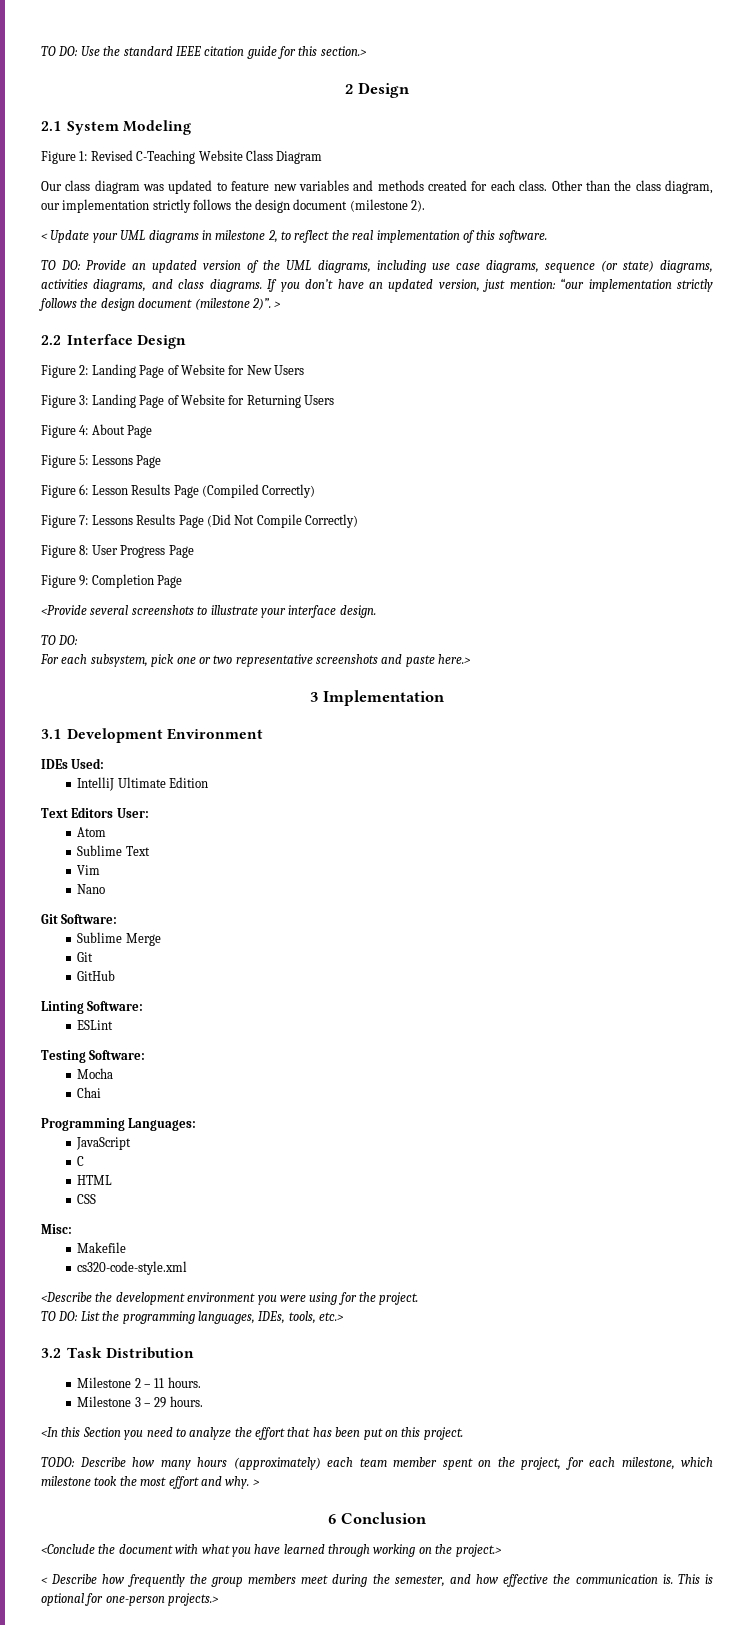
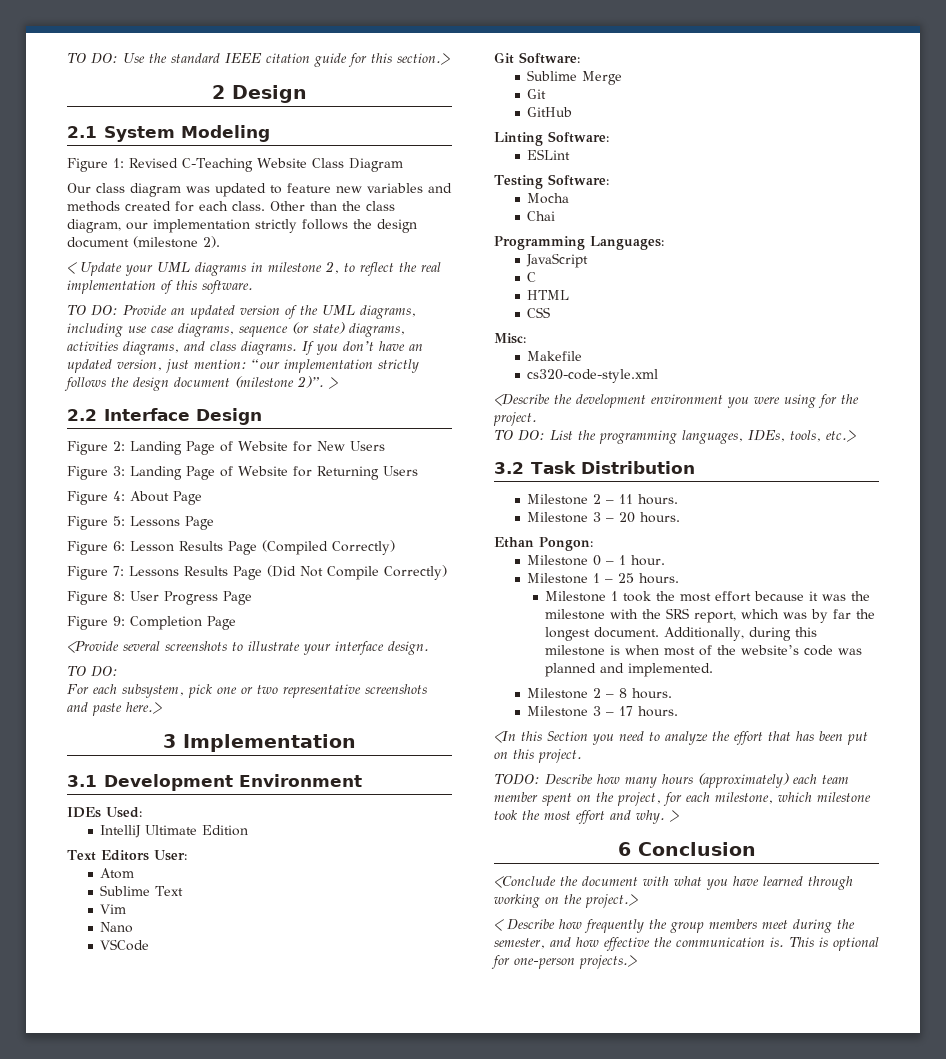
+ VSCode
- Milestone 3 – 29 hours.
+ Milestone 3 – 20 hours.
+ Ethan Pongon:
+ Milestone 0 – 1 hour.
+ Milestone 1 – 25 hours.
+ Milestone 1 took the most effort because it was the milestone with the SRS report, which was by far the longest document. Additionally, during this milestone is when most of the website’s code was planned and implemented.
+ Milestone 2 – 8 hours.
+ Milestone 3 – 17 hours.

